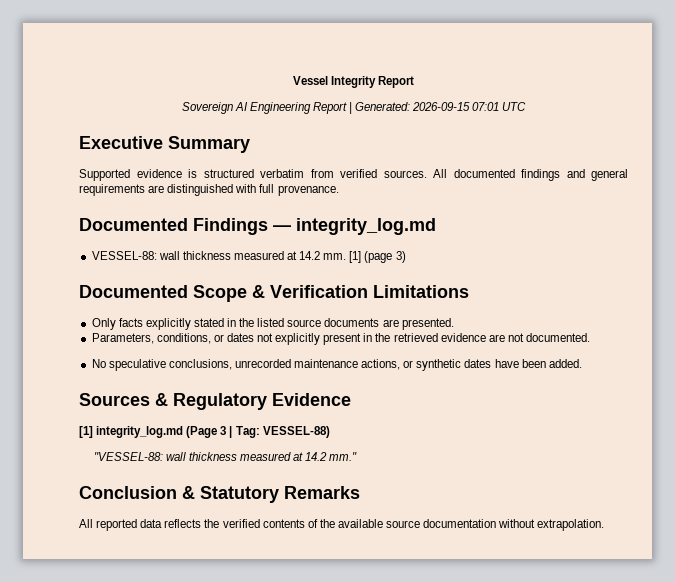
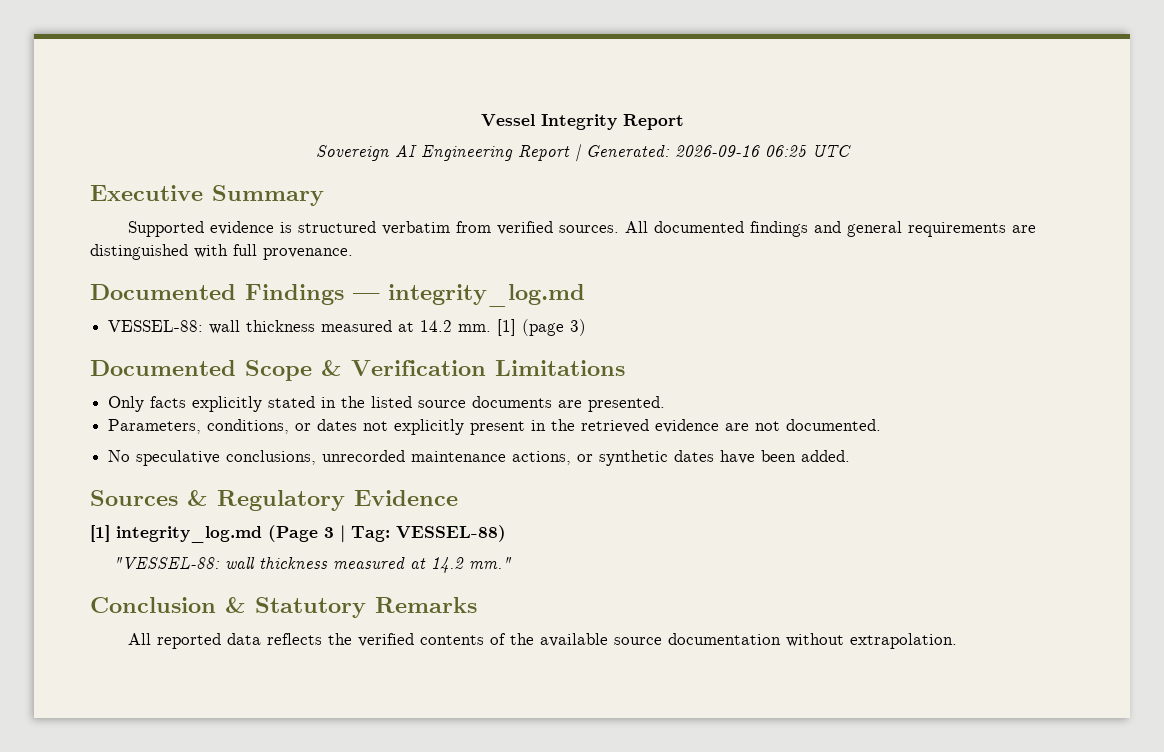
- Sovereign AI Engineering Report | Generated: 2026-09-15 07:01 UTC
+ Sovereign AI Engineering Report | Generated: 2026-09-16 06:25 UTC

